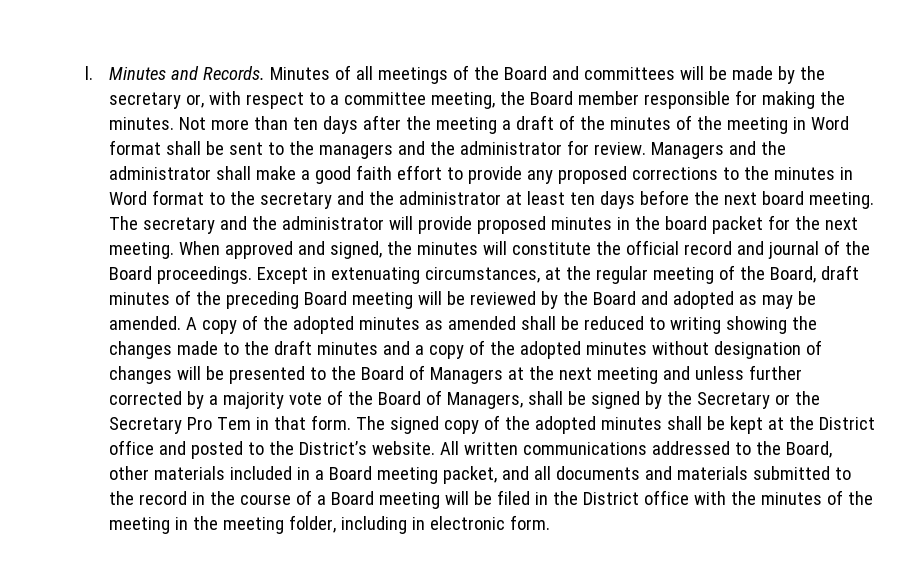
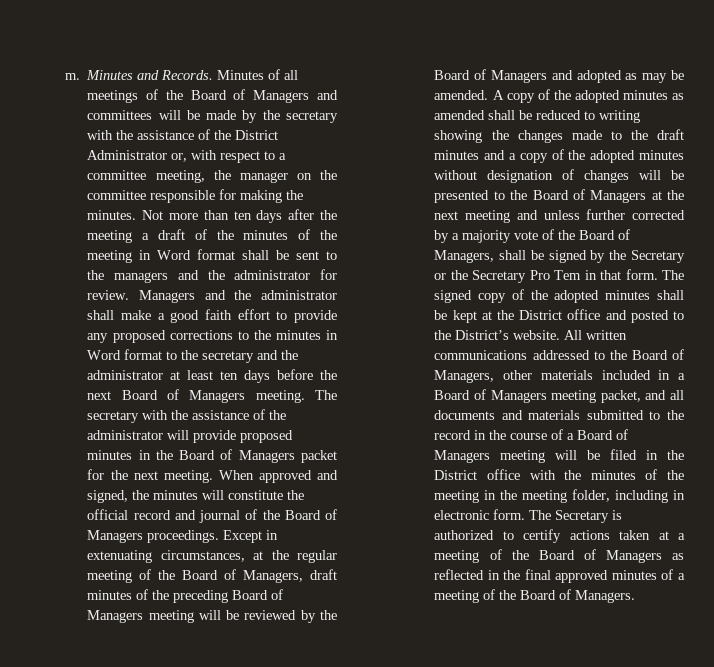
- l.
+ m.
- Minutes of all meetings of the Board and committees will be made by the secretary or, with respect to a committee meeting, the Board member responsible for making the minutes.
+ Minutes of all meetings of the Board of Managers and committees will be made by the secretary with the assistance of the District Administrator or, with respect to a committee meeting, the manager on the committee responsible for making the minutes.
- Managers and the administrator shall make a good faith effort to provide any proposed corrections to the minutes in Word format to the secretary and the administrator at least ten days before the next board meeting. The secretary and the administrator will provide proposed minutes in the board packet for the next meeting.
+ Managers and the administrator shall make a good faith effort to provide any proposed corrections to the minutes in Word format to the secretary and the administrator at least ten days before the next Board of Managers meeting. The secretary with the assistance of the administrator will provide proposed minutes in the Board of Managers packet for the next meeting.
- When approved and signed, the minutes will constitute the official record and journal of the Board proceedings.
+ When approved and signed, the minutes will constitute the official record and journal of the Board of Managers proceedings.
- Except in extenuating circumstances, at the regular meeting of the Board, draft minutes of the preceding Board meeting will be reviewed by the Board and adopted as may be amended.
+ Except in extenuating circumstances, at the regular meeting of the Board of Managers, draft minutes of the preceding Board of Managers meeting will be reviewed by the Board of Managers and adopted as may be amended.
- All written communications addressed to the Board, other materials included in a Board meeting packet, and all documents and materials submitted to the record in the course of a Board meeting will be filed in the District office with the minutes of the meeting in the meeting folder, including in electronic form.
+ All written communications addressed to the Board of Managers, other materials included in a Board of Managers meeting packet, and all documents and materials submitted to the record in the course of a Board of Managers meeting will be filed in the District office with the minutes of the meeting in the meeting folder, including in electronic form.
+ The Secretary is authorized to certify actions taken at a meeting of the Board of Managers as reflected in the final approved minutes of a meeting of the Board of Managers.

